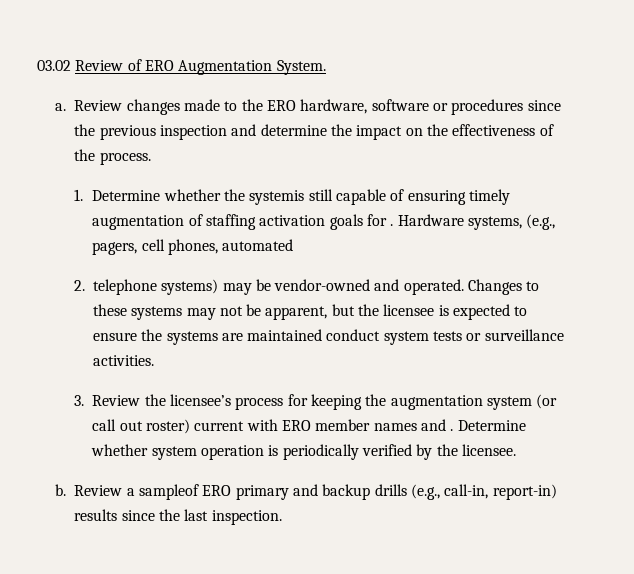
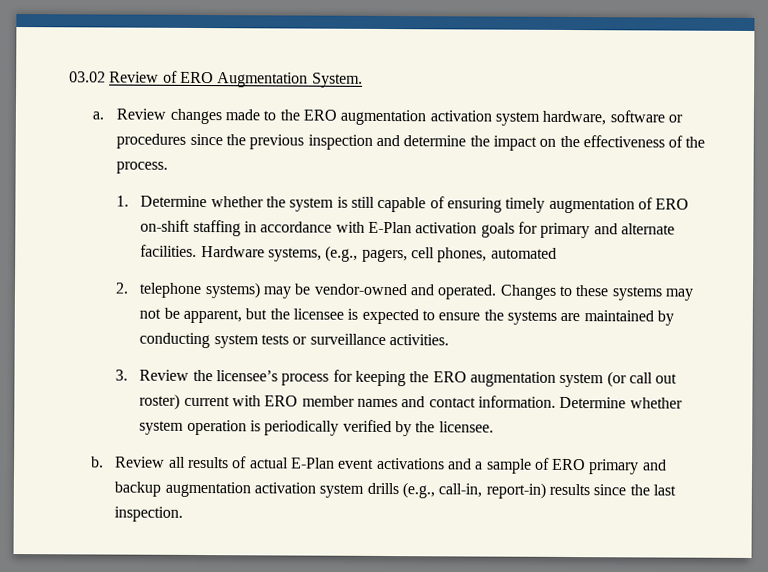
- Review changes made to the ERO hardware, software or procedures since the previous inspection and determine the impact on the effectiveness of the process.
+ Review changes made to the ERO augmentation activation system hardware, software or procedures since the previous inspection and determine the impact on the effectiveness of the process.
- 1. Determine whether the systemis still capable of ensuring timely augmentation of staffing activation goals for .
+ 1. Determine whether the system is still capable of ensuring timely augmentation of ERO on-shift staffing in accordance with E-Plan activation goals for primary and alternate facilities.
- Changes to these systems may not be apparent, but the licensee is expected to ensure the systems are maintained conduct system tests or surveillance activities.
+ Changes to these systems may not be apparent, but the licensee is expected to ensure the systems are maintained by conducting system tests or surveillance activities.
- 3. Review the licensee’s process for keeping the augmentation system (or call out roster) current with ERO member names and .
+ 3. Review the licensee’s process for keeping the ERO augmentation system (or call out roster) current with ERO member names and contact information.
- Review a sampleof ERO primary and backup drills (e.g., call-in, report-in) results since the last inspection.
+ Review all results of actual E-Plan event activations and a sample of ERO primary and backup augmentation activation system drills (e.g., call-in, report-in) results since the last inspection.

